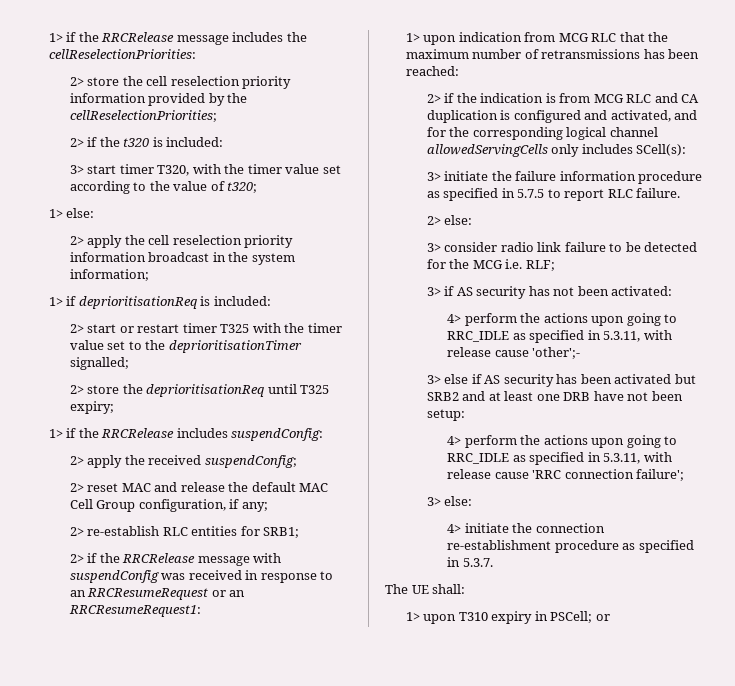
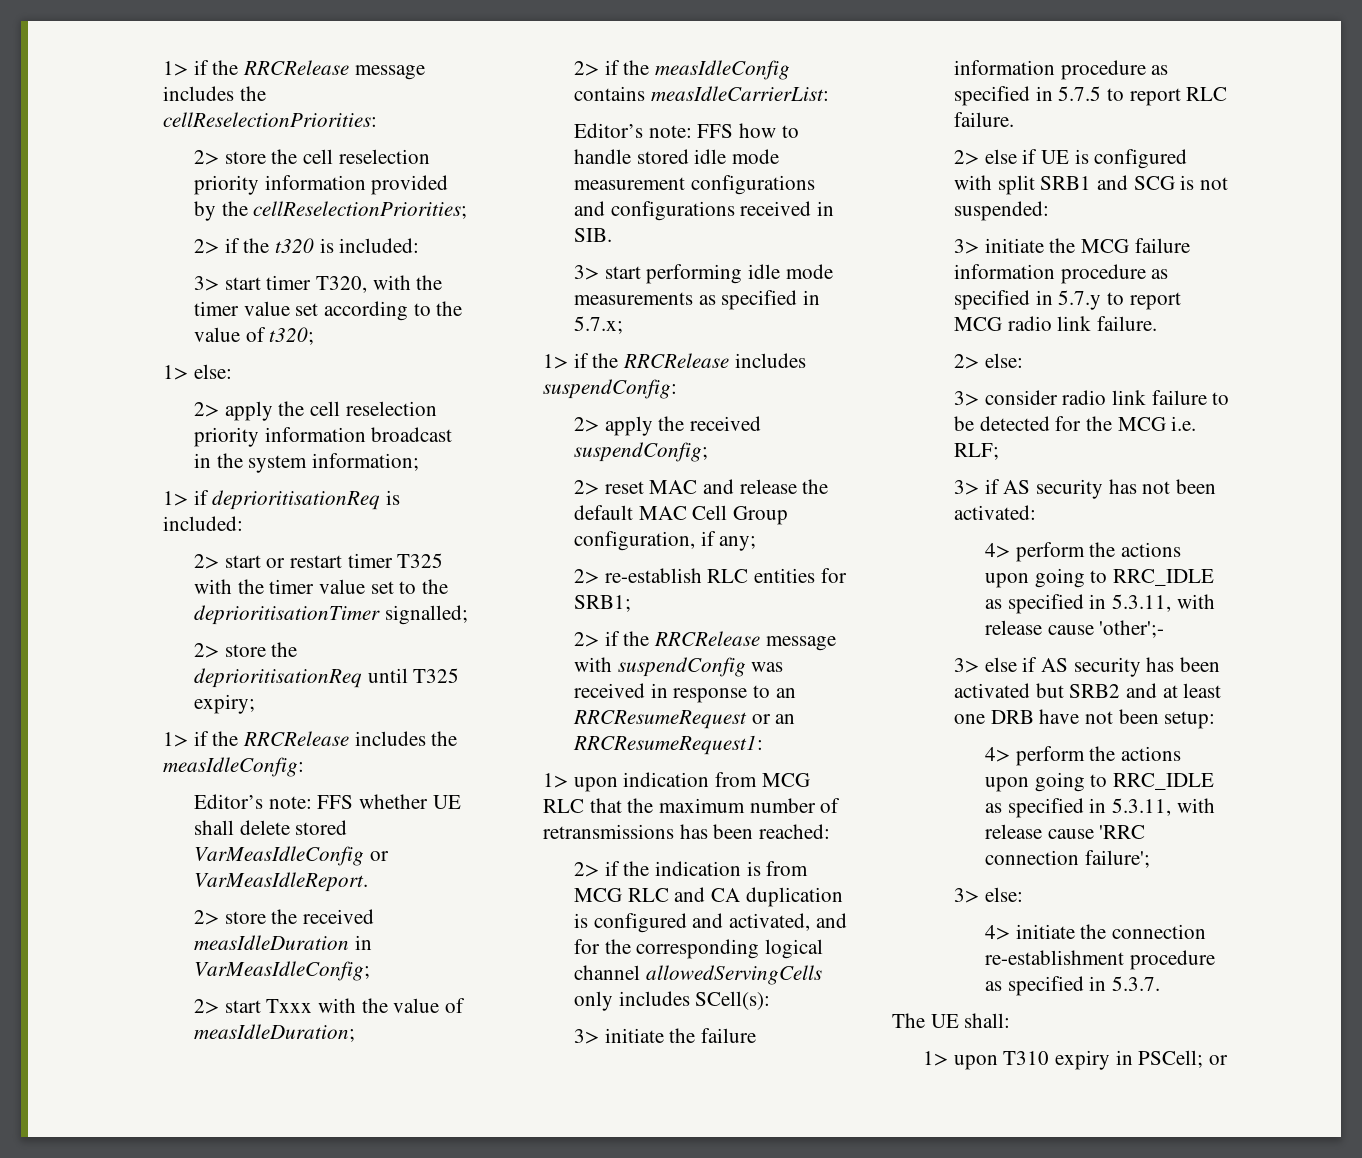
+ 1> if the RRCRelease includes the measIdleConfig:
+ Editor’s note: FFS whether UE shall delete stored VarMeasIdleConfig or VarMeasIdleReport.
+ 2> store the received measIdleDuration in VarMeasIdleConfig;
+ 2> start Txxx with the value of measIdleDuration;
+ 2> if the measIdleConfig contains measIdleCarrierList:
+ Editor’s note: FFS how to handle stored idle mode measurement configurations and configurations received in SIB.
+ 3> start performing idle mode measurements as specified in 5.7.x;
+ 2> else if UE is configured with split SRB1 and SCG is not suspended:
+ 3> initiate the MCG failure information procedure as specified in 5.7.y to report MCG radio link failure.

